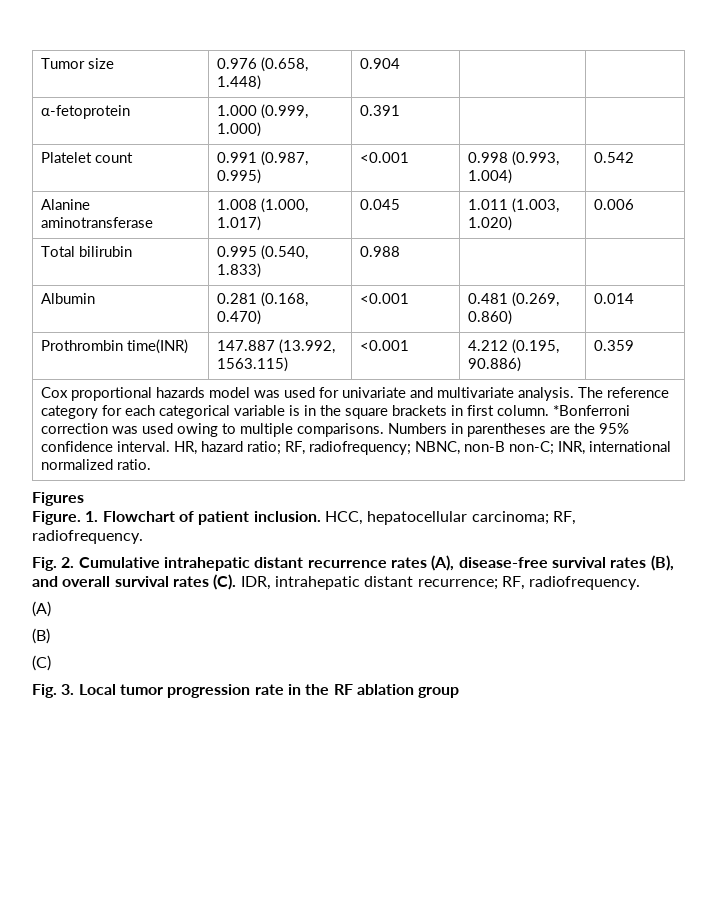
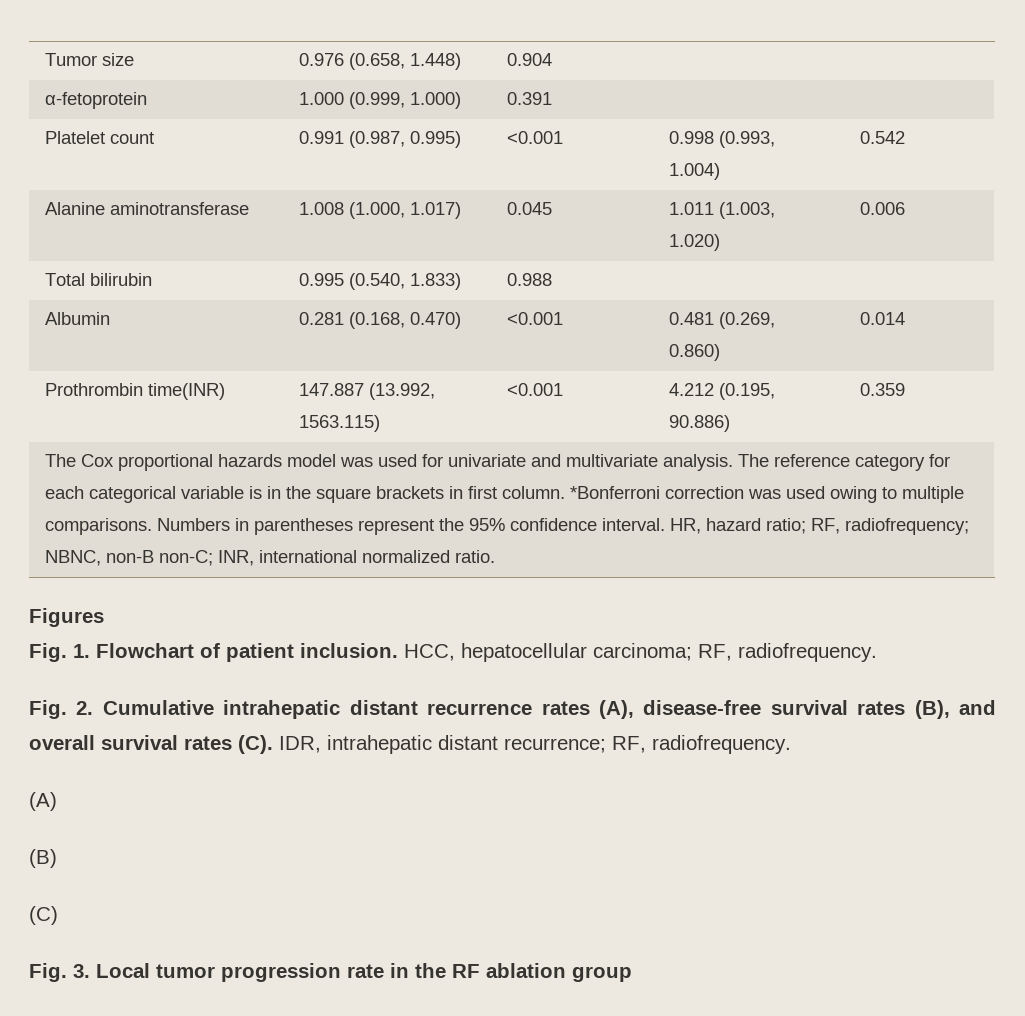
- Cox proportional hazards model was used for univariate and multivariate analysis.
+ The Cox proportional hazards model was used for univariate and multivariate analysis.
- Numbers in parentheses are the 95% confidence interval.
+ Numbers in parentheses represent the 95% confidence interval.
- Figure. 1. Flowchart of patient inclusion.
+ Fig. 1. Flowchart of patient inclusion.

